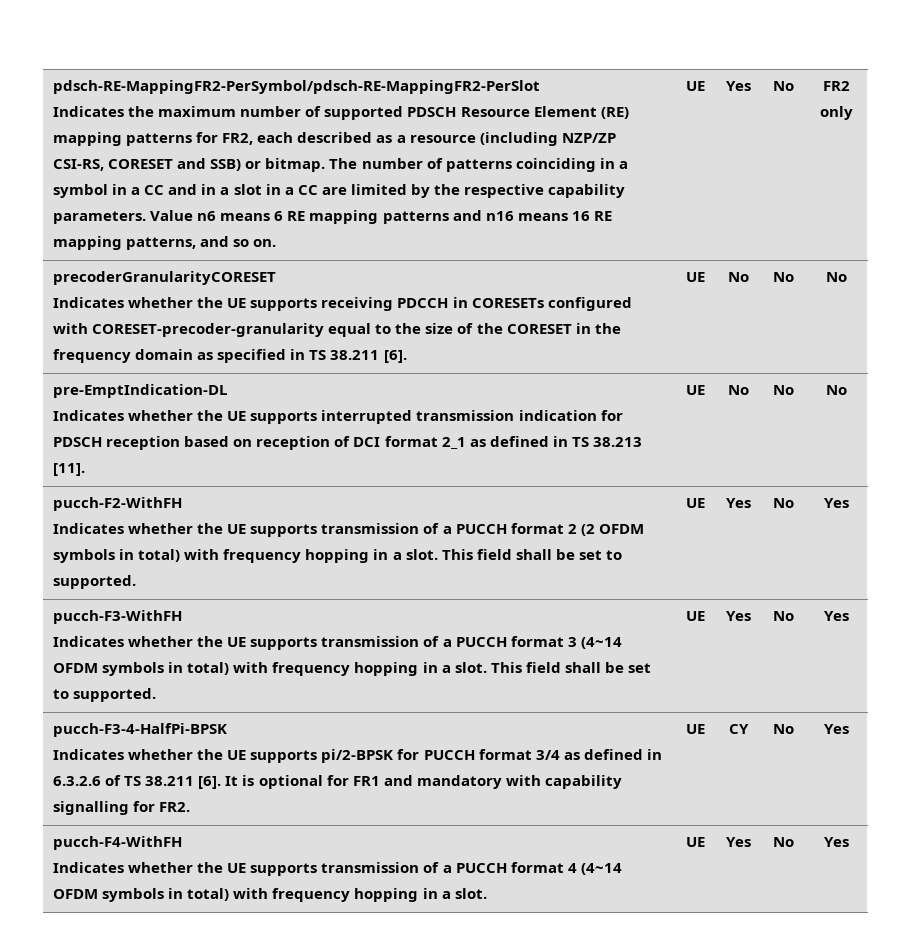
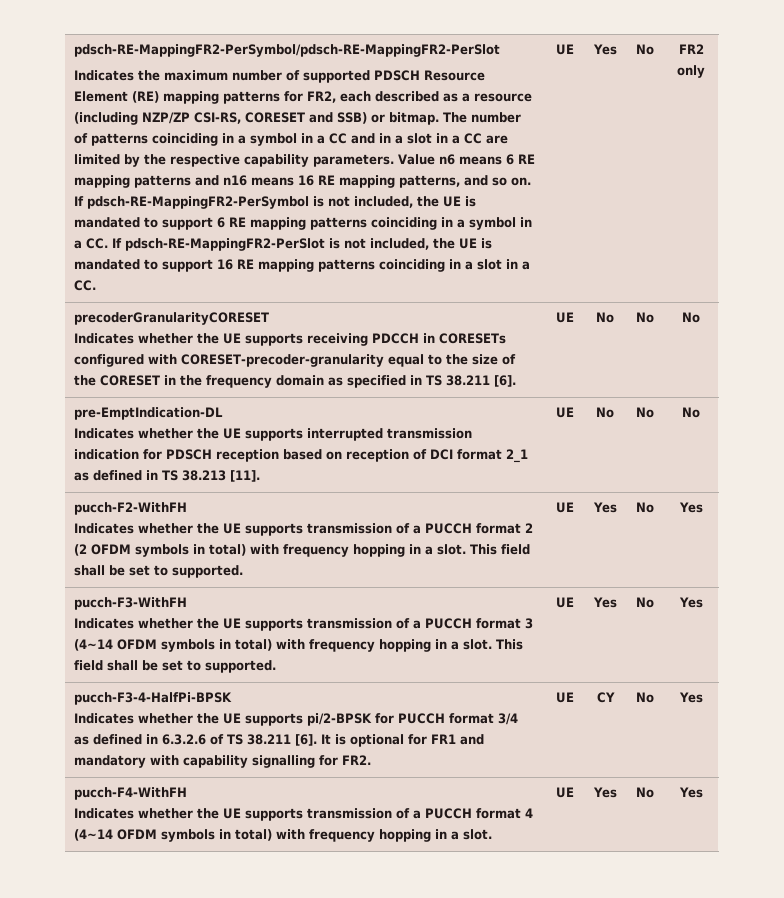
+ If pdsch-RE-MappingFR2-PerSymbol is not included, the UE is mandated to support 6 RE mapping patterns coinciding in a symbol in a CC. If pdsch-RE-MappingFR2-PerSlot is not included, the UE is mandated to support 16 RE mapping patterns coinciding in a slot in a CC.

